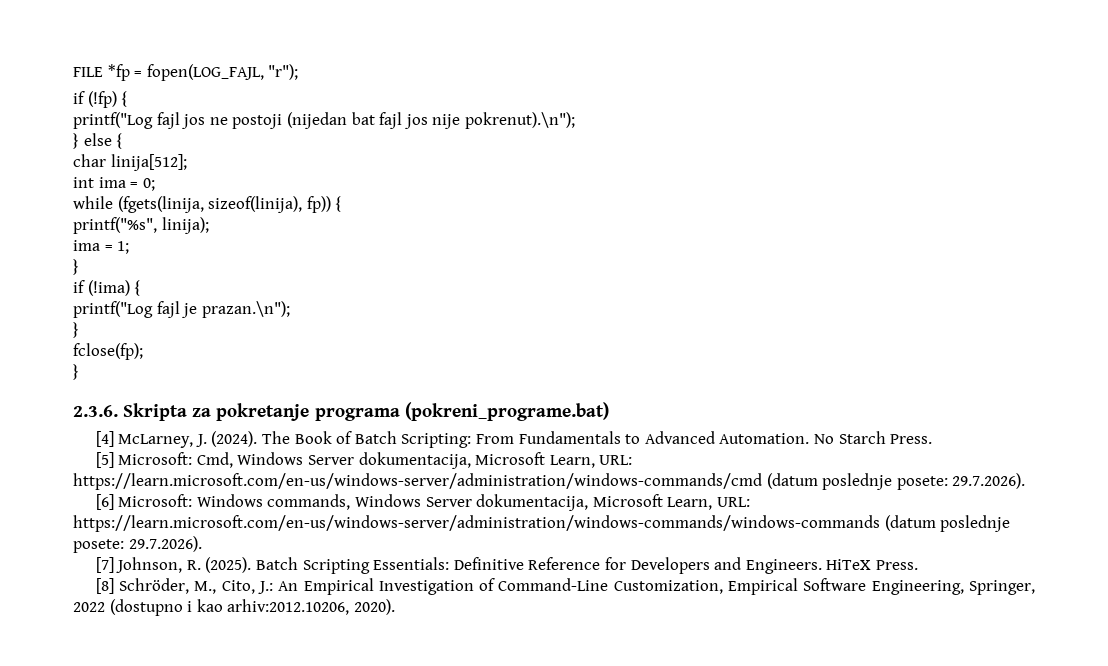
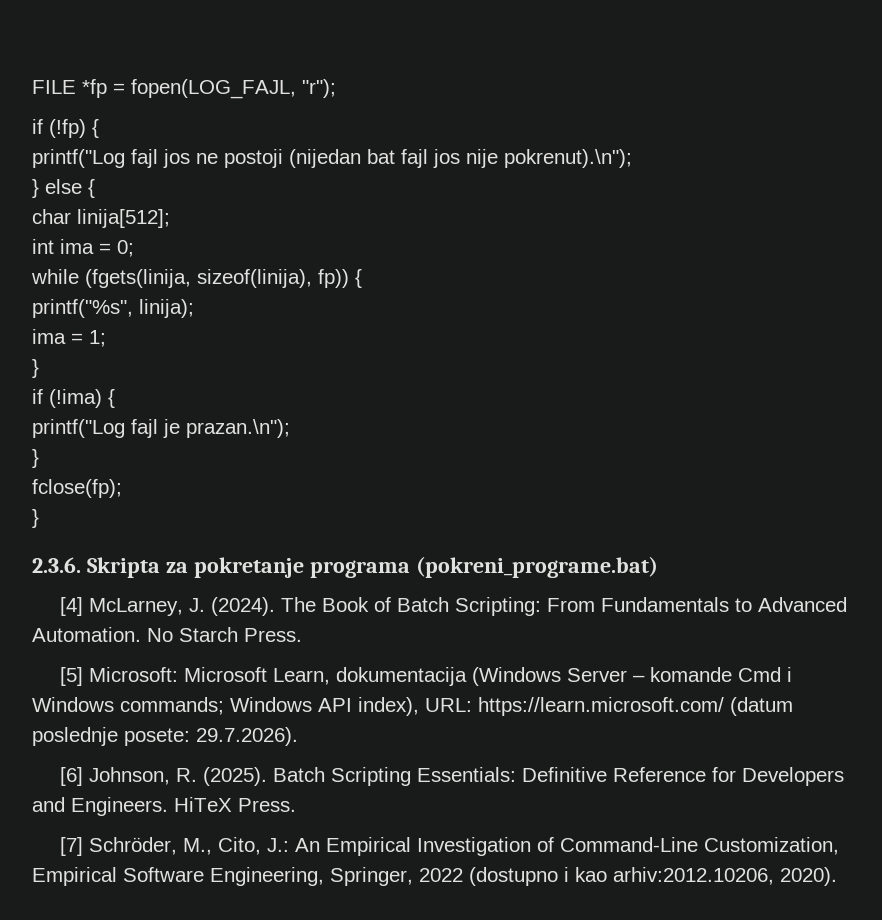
- [5] Microsoft: Cmd, Windows Server dokumentacija, Microsoft Learn, URL: https://learn.microsoft.com/en-us/windows-server/administration/windows-commands/cmd (datum poslednje posete: 29.7.2026).
+ [5] Microsoft: Microsoft Learn, dokumentacija (Windows Server – komande Cmd i Windows commands; Windows API index), URL: https://learn.microsoft.com/ (datum poslednje posete: 29.7.2026).
- [6] Microsoft: Windows commands, Windows Server dokumentacija, Microsoft Learn, URL: https://learn.microsoft.com/en-us/windows-server/administration/windows-commands/windows-commands (datum poslednje posete: 29.7.2026).
- [7] Johnson, R. (2025).
+ [6] Johnson, R. (2025).
- [8] Schröder, M., Cito, J.: An Empirical Investigation of Command-Line Customization, Empirical Software Engineering, Springer, 2022 (dostupno i kao arhiv:2012.10206, 2020).
+ [7] Schröder, M., Cito, J.: An Empirical Investigation of Command-Line Customization, Empirical Software Engineering, Springer, 2022 (dostupno i kao arhiv:2012.10206, 2020).

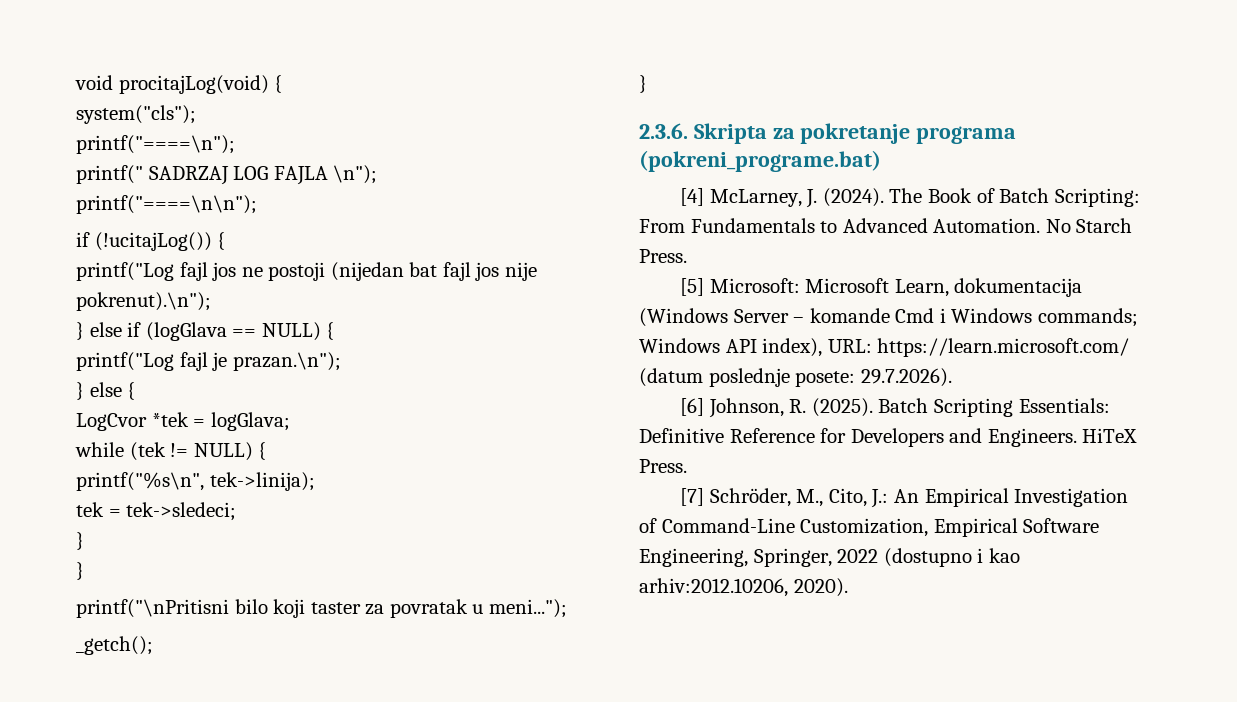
- FILE *fp = fopen(LOG_FAJL, "r");
- if (!fp) {
+ void procitajLog(void) {
+ system("cls");
+ printf("====\n");
+ printf(" SADRZAJ LOG FAJLA \n");
+ printf("====\n\n");
+ if (!ucitajLog()) {
- } else {
- char linija[512];
- int ima = 0;
- while (fgets(linija, sizeof(linija), fp)) {
- printf("%s", linija);
- ima = 1;
- }
- if (!ima) {
+ } else if (logGlava == NULL) {
  printf("Log fajl je prazan.\n");
+ } else {
+ LogCvor *tek = logGlava;
+ while (tek != NULL) {
+ printf("%s\n", tek->linija);
+ tek = tek->sledeci;
  }
- fclose(fp);
+ }
+ printf("\nPritisni bilo koji taster za povratak u meni...");
+ _getch();

